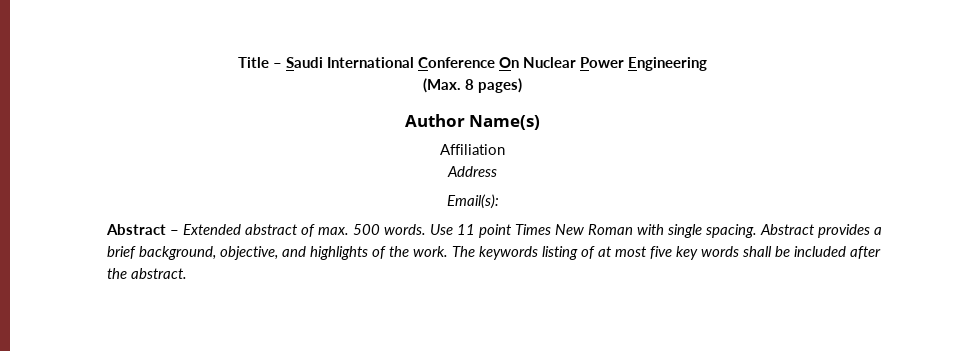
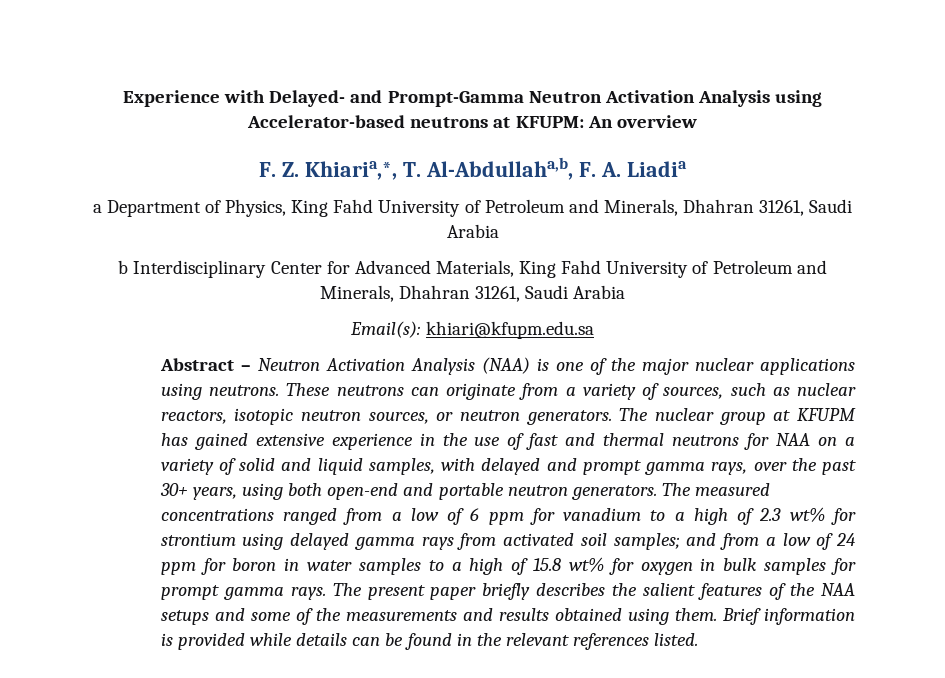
- Title – Saudi International Conference On Nuclear Power Engineering
- (Max. 8 pages)
- Author Name(s)
- Affiliation
- Address
+ Experience with Delayed- and Prompt-Gamma Neutron Activation Analysis using Accelerator-based neutrons at KFUPM: An overview
+ F. Z. Khiaria,*, T. Al-Abdullaha,b, F. A. Liadia
+ a Department of Physics, King Fahd University of Petroleum and Minerals, Dhahran 31261, Saudi Arabia
+ b Interdisciplinary Center for Advanced Materials, King Fahd University of Petroleum and Minerals, Dhahran 31261, Saudi Arabia
- Email(s):
+ Email(s): khiari@kfupm.edu.sa
- Abstract – Extended abstract of max. 500 words. Use 11 point Times New Roman with single spacing. Abstract provides a brief background, objective, and highlights of the work. The keywords listing of at most five key words shall be included after the abstract.
+ Abstract – Neutron Activation Analysis (NAA) is one of the major nuclear applications using neutrons. These neutrons can originate from a variety of sources, such as nuclear reactors, isotopic neutron sources, or neutron generators. The nuclear group at KFUPM has gained extensive experience in the use of fast and thermal neutrons for NAA on a variety of solid and liquid samples, with delayed and prompt gamma rays, over the past 30+ years, using both open-end and portable neutron generators. The measured concentrations ranged from a low of 6 ppm for vanadium to a high of 2.3 wt% for strontium using delayed gamma rays from activated soil samples; and from a low of 24 ppm for boron in water samples to a high of 15.8 wt% for oxygen in bulk samples for prompt gamma rays. The present paper briefly describes the salient features of the NAA setups and some of the measurements and results obtained using them. Brief information is provided while details can be found in the relevant references listed.

